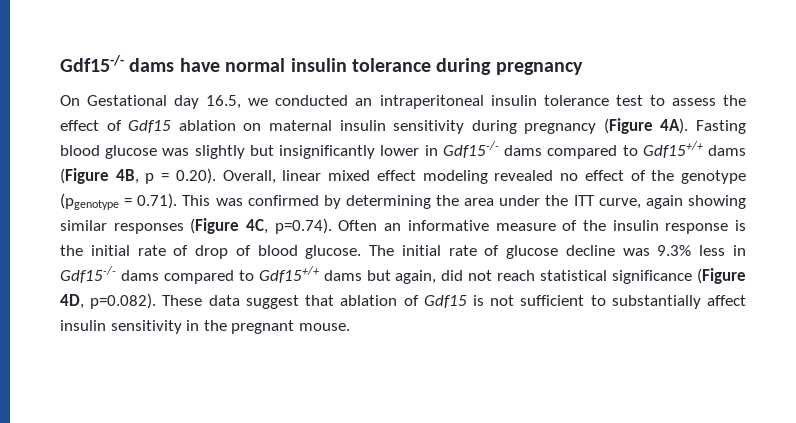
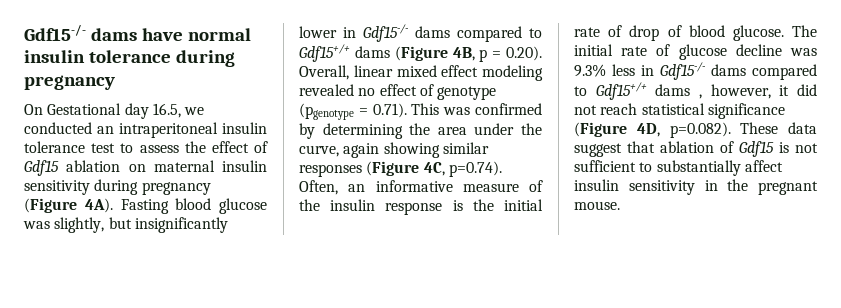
- Fasting blood glucose was slightly but insignificantly lower in Gdf15-/- dams compared to Gdf15+/+ dams (Figure 4B, p = 0.20). Overall, linear mixed effect modeling revealed no effect of the genotype (pgenotype = 0.71). This was confirmed by determining the area under the ITT curve, again showing similar responses (Figure 4C, p=0.74). Often an informative measure of the insulin response is the initial rate of drop of blood glucose.
+ Fasting blood glucose was slightly, but insignificantly lower in Gdf15-/- dams compared to Gdf15+/+ dams (Figure 4B, p = 0.20). Overall, linear mixed effect modeling revealed no effect of genotype (pgenotype = 0.71). This was confirmed by determining the area under the curve, again showing similar responses (Figure 4C, p=0.74). Often, an informative measure of the insulin response is the initial rate of drop of blood glucose.
- The initial rate of glucose decline was 9.3% less in Gdf15-/- dams compared to Gdf15+/+ dams but again, did not reach statistical significance (Figure 4D, p=0.082). These data suggest that ablation of Gdf15 is not sufficient to substantially affect insulin sensitivity in the pregnant mouse.
+ The initial rate of glucose decline was 9.3% less in Gdf15-/- dams compared to Gdf15+/+ dams , however, it did not reach statistical significance (Figure 4D, p=0.082). These data suggest that ablation of Gdf15 is not sufficient to substantially affect insulin sensitivity in the pregnant mouse.

